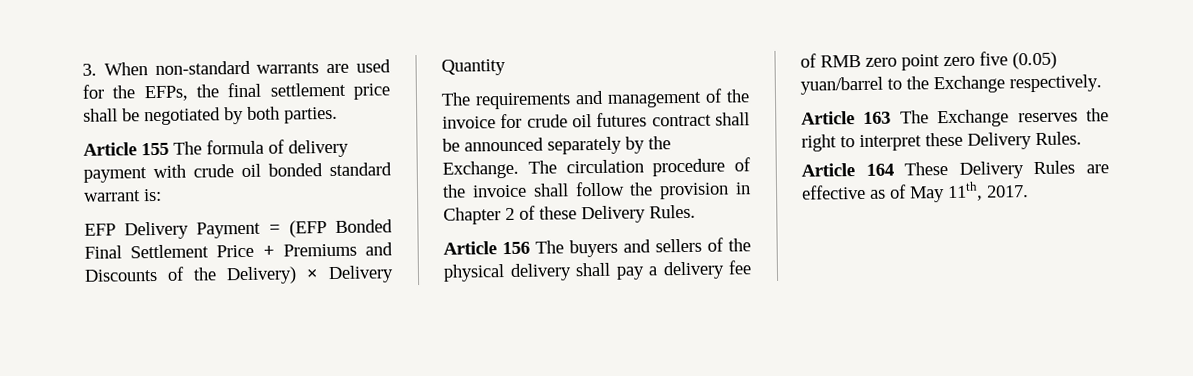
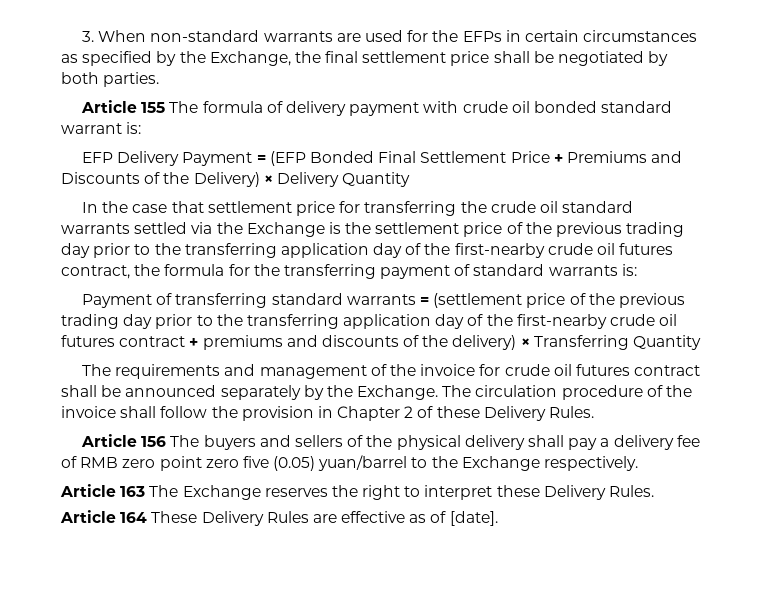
- 3. When non-standard warrants are used for the EFPs, the final settlement price shall be negotiated by both parties.
+ 3. When non-standard warrants are used for the EFPs in certain circumstances as specified by the Exchange, the final settlement price shall be negotiated by both parties.
+ In the case that settlement price for transferring the crude oil standard warrants settled via the Exchange is the settlement price of the previous trading day prior to the transferring application day of the first-nearby crude oil futures contract, the formula for the transferring payment of standard warrants is:
+ Payment of transferring standard warrants = (settlement price of the previous trading day prior to the transferring application day of the first-nearby crude oil futures contract + premiums and discounts of the delivery) × Transferring Quantity
- Article 164 These Delivery Rules are effective as of May 11th, 2017.
+ Article 164 These Delivery Rules are effective as of [date].

